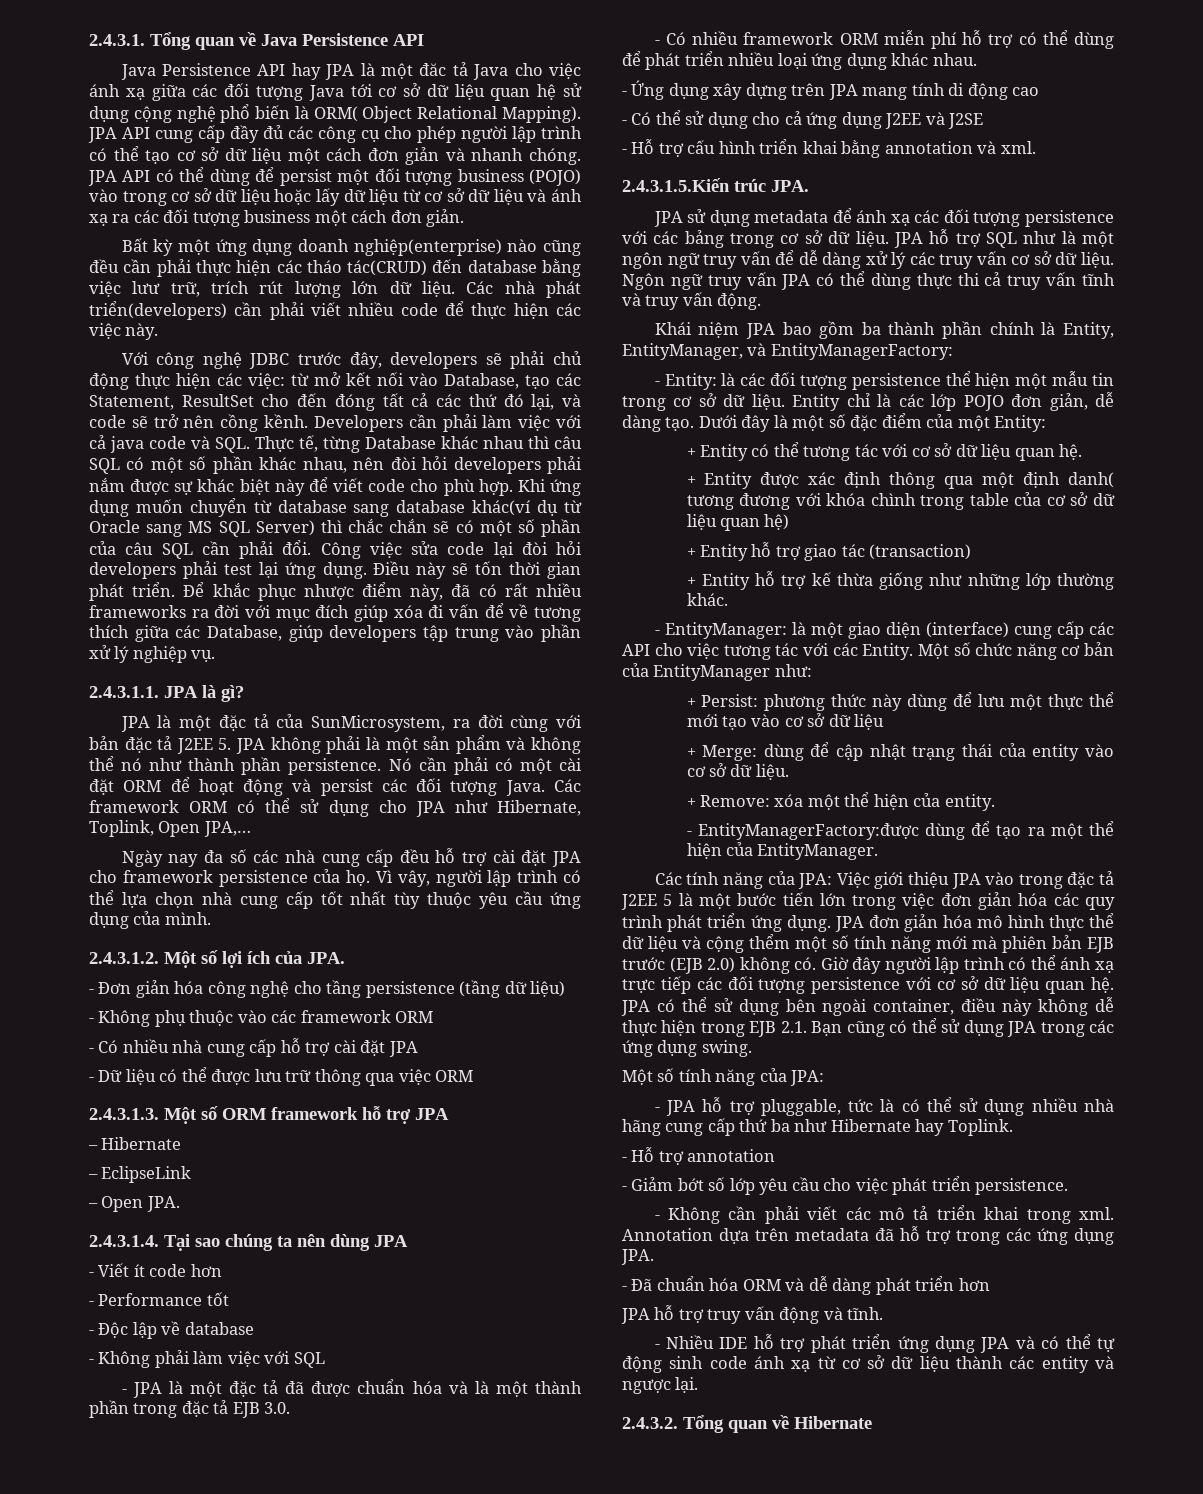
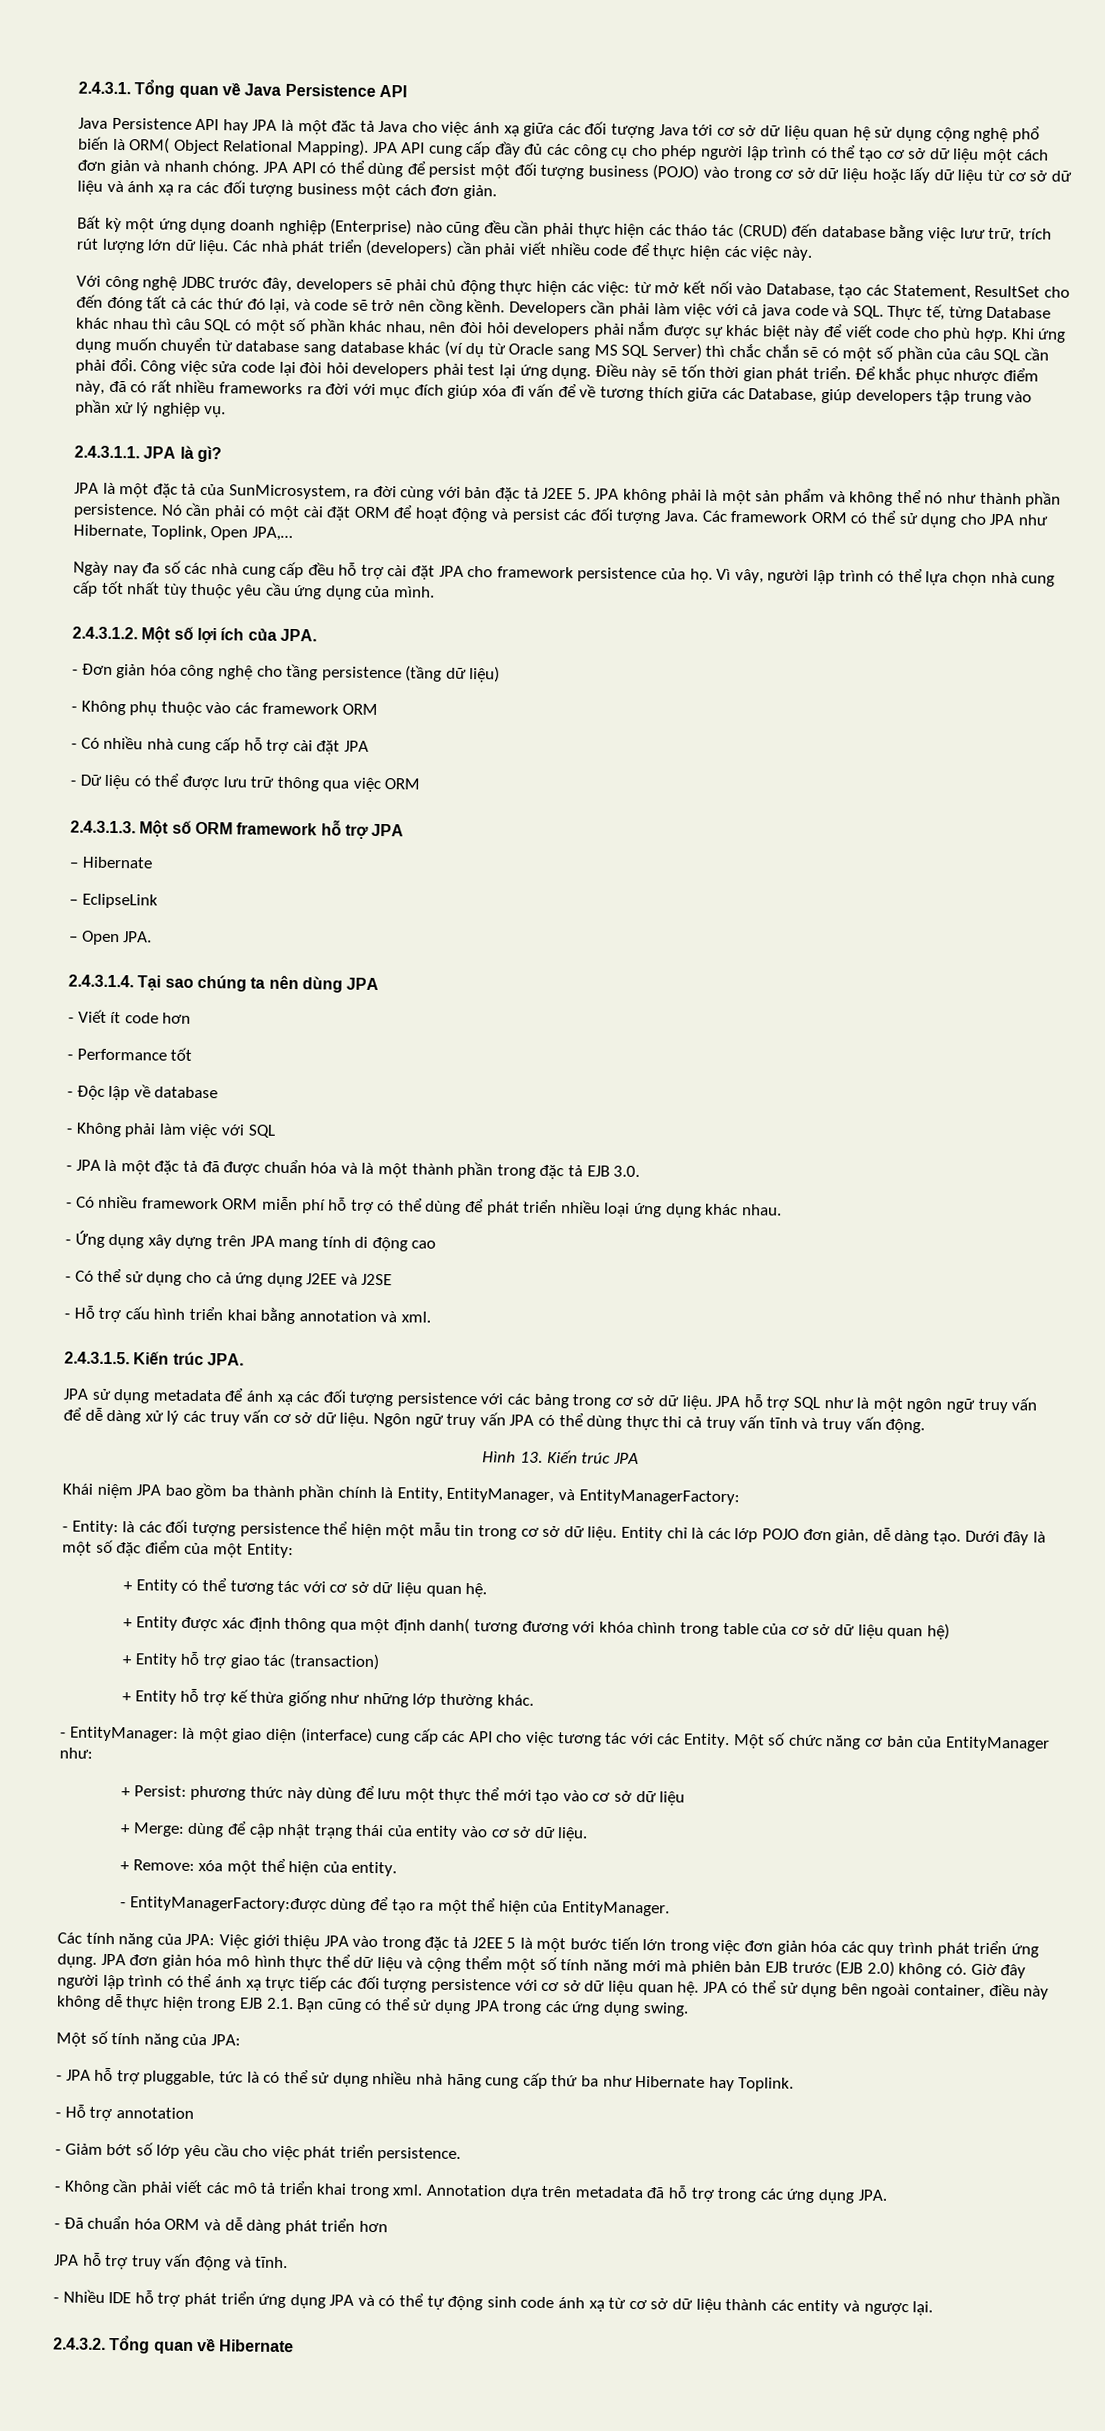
- Bất kỳ một ứng dụng doanh nghiệp(enterprise) nào cũng đều cần phải thực hiện các tháo tác(CRUD) đến database bằng việc lưư trữ, trích rút lượng lớn dữ liệu.
+ Bất kỳ một ứng dụng doanh nghiệp (Enterprise) nào cũng đều cần phải thực hiện các tháo tác (CRUD) đến database bằng việc lưư trữ, trích rút lượng lớn dữ liệu.
- Các nhà phát triển(developers) cần phải viết nhiều code để thực hiện các việc này.
+ Các nhà phát triển (developers) cần phải viết nhiều code để thực hiện các việc này.
- Khi ứng dụng muốn chuyển từ database sang database khác(ví dụ từ Oracle sang MS SQL Server) thì chắc chắn sẽ có một số phần của câu SQL cần phải đổi.
+ Khi ứng dụng muốn chuyển từ database sang database khác (ví dụ từ Oracle sang MS SQL Server) thì chắc chắn sẽ có một số phần của câu SQL cần phải đổi.
- 2.4.3.1.5.Kiến trúc JPA.
+ 2.4.3.1.5. Kiến trúc JPA.
+ Hình 13. Kiến trúc JPA

